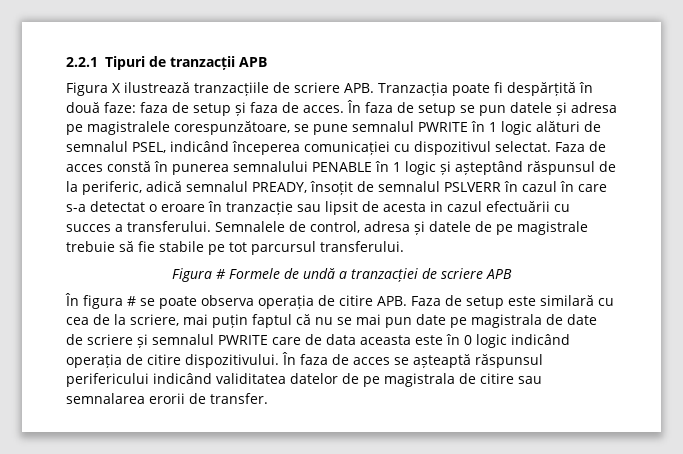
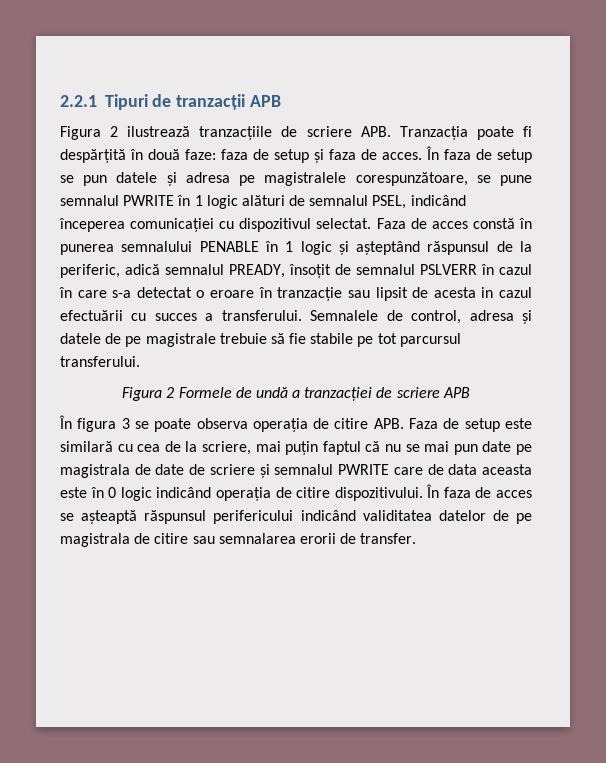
- Figura X ilustrează tranzacțiile de scriere APB. Tranzacția poate fi despărțită în două faze: faza de setup și faza de acces.
+ Figura 2 ilustrează tranzacțiile de scriere APB. Tranzacția poate fi despărțită în două faze: faza de setup și faza de acces.
- Figura # Formele de undă a tranzacției de scriere APB
+ Figura 2 Formele de undă a tranzacției de scriere APB
- În figura # se poate observa operația de citire APB. Faza de setup este similară cu cea de la scriere, mai puțin faptul că nu se mai pun date pe magistrala de date de scriere și semnalul PWRITE care de data aceasta este în 0 logic indicând operația de citire dispozitivului.
+ În figura 3 se poate observa operația de citire APB. Faza de setup este similară cu cea de la scriere, mai puțin faptul că nu se mai pun date pe magistrala de date de scriere și semnalul PWRITE care de data aceasta este în 0 logic indicând operația de citire dispozitivului.

